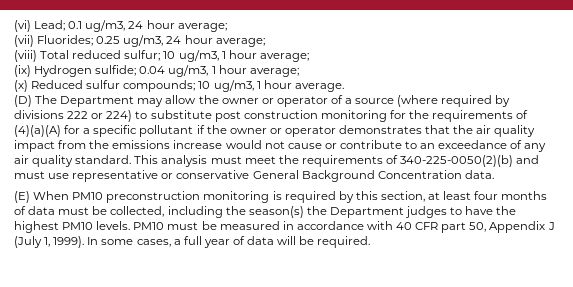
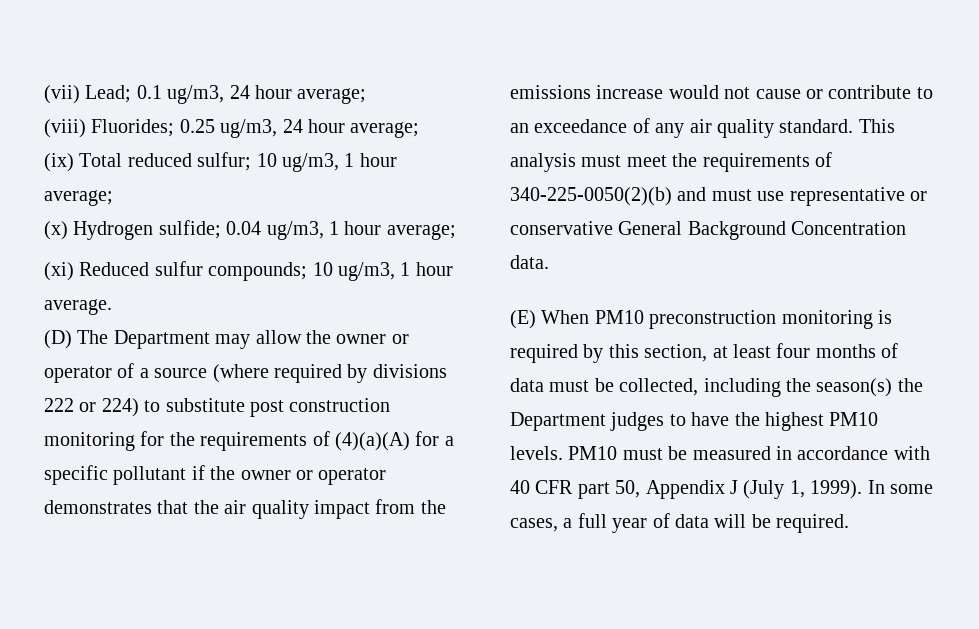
- (vi) Lead; 0.1 ug/m3, 24 hour average;
+ (vii) Lead; 0.1 ug/m3, 24 hour average;
- (vii) Fluorides; 0.25 ug/m3, 24 hour average;
+ (viii) Fluorides; 0.25 ug/m3, 24 hour average;
- (viii) Total reduced sulfur; 10 ug/m3, 1 hour average;
+ (ix) Total reduced sulfur; 10 ug/m3, 1 hour average;
- (ix) Hydrogen sulfide; 0.04 ug/m3, 1 hour average;
+ (x) Hydrogen sulfide; 0.04 ug/m3, 1 hour average;
- (x) Reduced sulfur compounds; 10 ug/m3, 1 hour average.
+ (xi) Reduced sulfur compounds; 10 ug/m3, 1 hour average.

